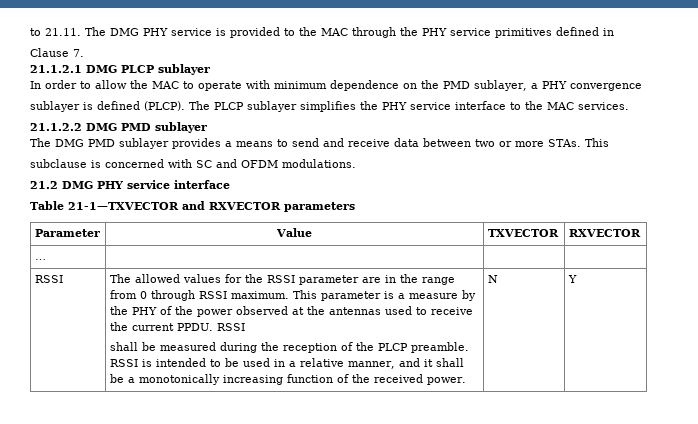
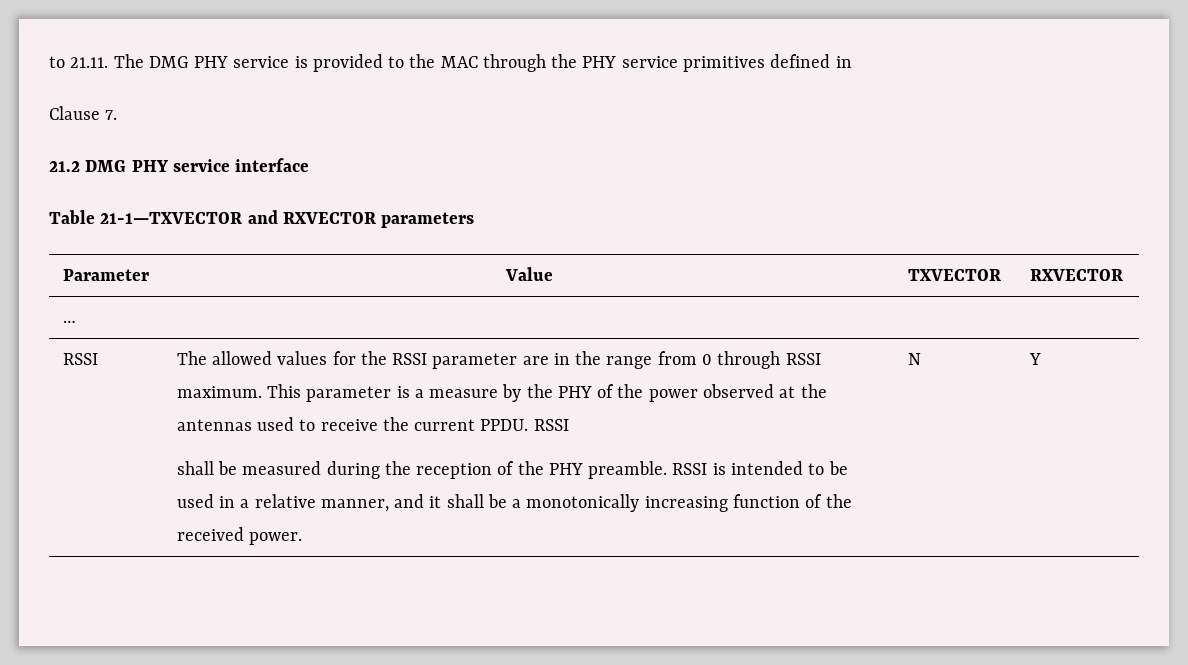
- 21.1.2.1 DMG PLCP sublayer
- In order to allow the MAC to operate with minimum dependence on the PMD sublayer, a PHY convergence
- sublayer is defined (PLCP). The PLCP sublayer simplifies the PHY service interface to the MAC services.
- 21.1.2.2 DMG PMD sublayer
- The DMG PMD sublayer provides a means to send and receive data between two or more STAs. This
- subclause is concerned with SC and OFDM modulations.
- shall be measured during the reception of the PLCP preamble.
+ shall be measured during the reception of the PHY preamble.

